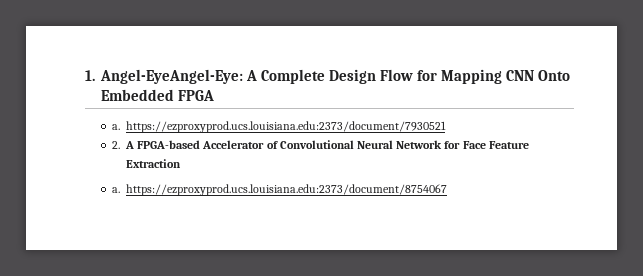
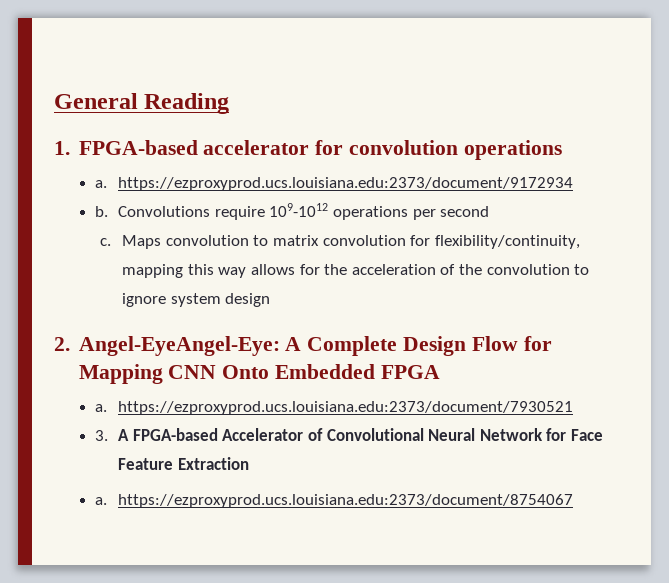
- 1. Angel-EyeAngel-Eye: A Complete Design Flow for Mapping CNN Onto Embedded FPGA
+ General Reading
+ 1. FPGA-based accelerator for convolution operations
+ a. https://ezproxyprod.ucs.louisiana.edu:2373/document/9172934
+ b. Convolutions require 109-1012 operations per second
+ c. Maps convolution to matrix convolution for flexibility/continuity, mapping this way allows for the acceleration of the convolution to ignore system design
+ 2. Angel-EyeAngel-Eye: A Complete Design Flow for Mapping CNN Onto Embedded FPGA
- 2. A FPGA-based Accelerator of Convolutional Neural Network for Face Feature Extraction
+ 3. A FPGA-based Accelerator of Convolutional Neural Network for Face Feature Extraction

